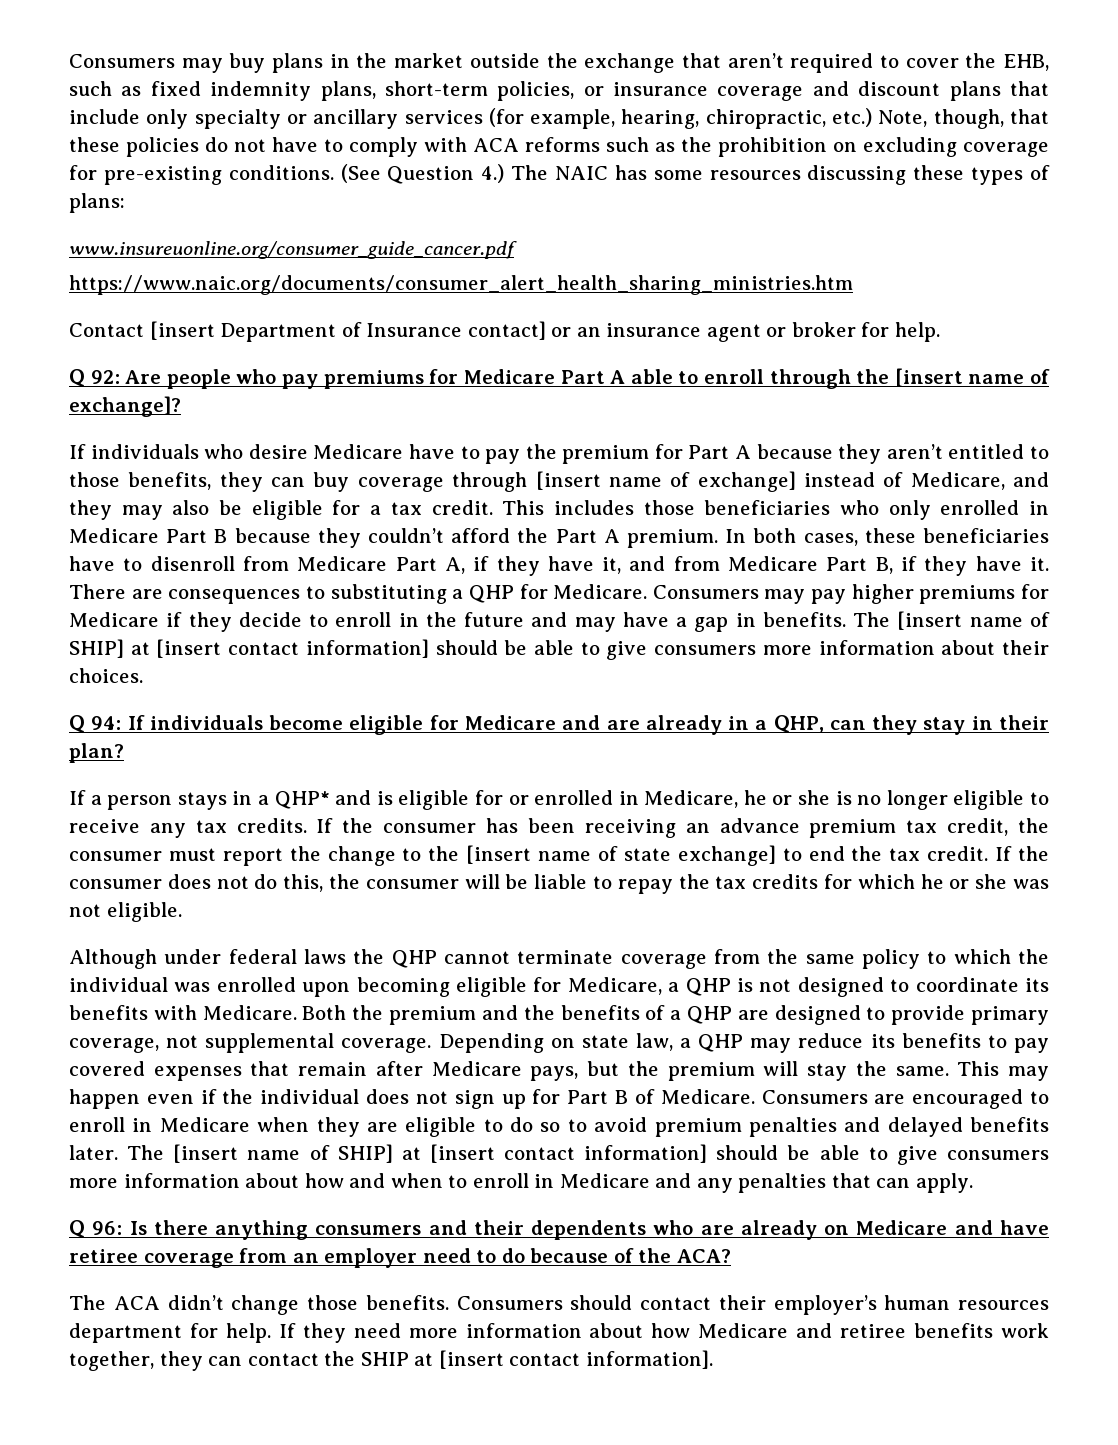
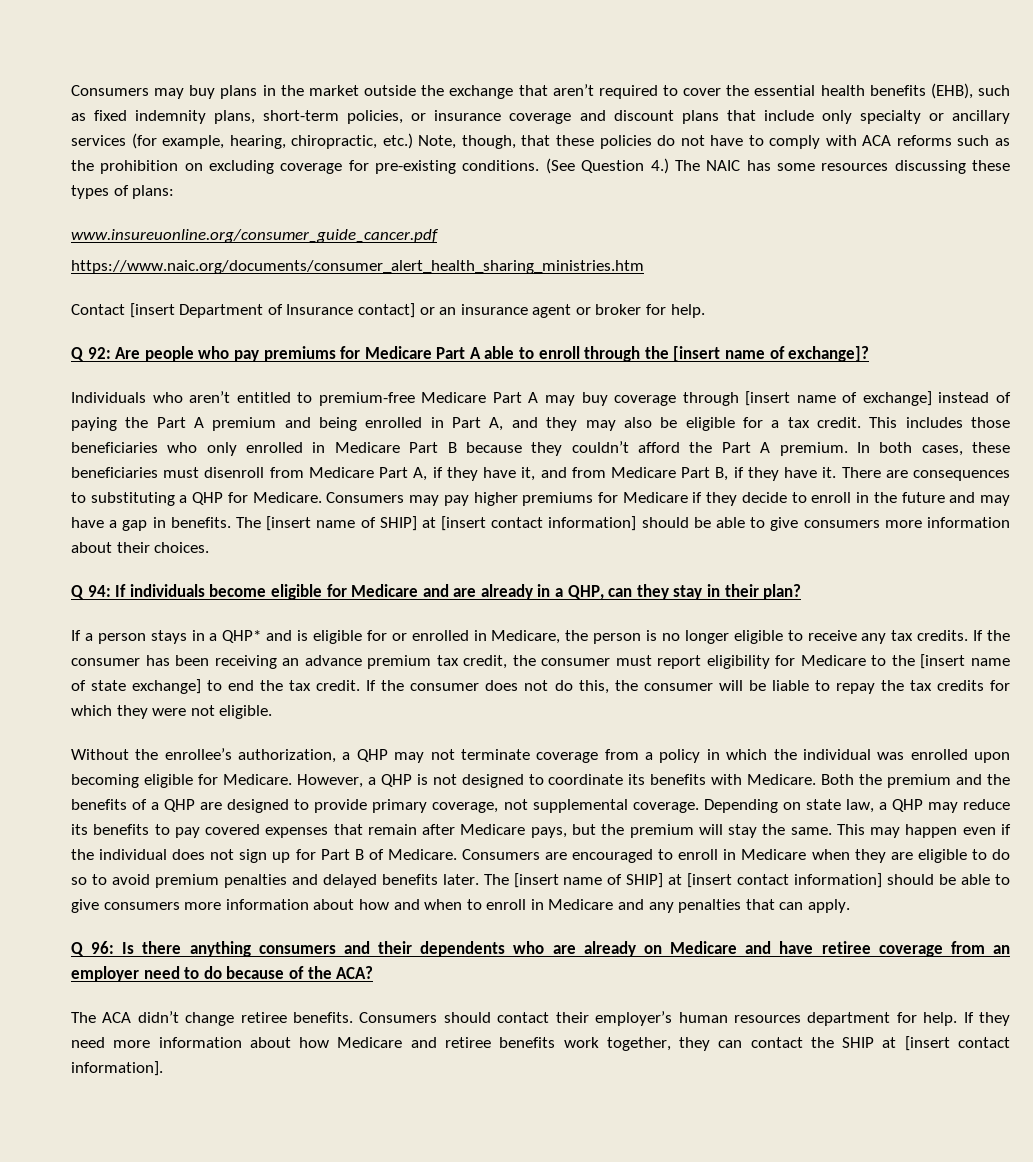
- Consumers may buy plans in the market outside the exchange that aren’t required to cover the EHB, such as fixed indemnity plans, short-term policies, or insurance coverage and discount plans that include only specialty or ancillary services (for example, hearing, chiropractic, etc.) Note, though, that these policies do not have to comply with ACA reforms such as the prohibition on excluding coverage for pre-existing conditions.
+ Consumers may buy plans in the market outside the exchange that aren’t required to cover the essential health benefits (EHB), such as fixed indemnity plans, short-term policies, or insurance coverage and discount plans that include only specialty or ancillary services (for example, hearing, chiropractic, etc.) Note, though, that these policies do not have to comply with ACA reforms such as the prohibition on excluding coverage for pre-existing conditions.
- If individuals who desire Medicare have to pay the premium for Part A because they aren’t entitled to those benefits, they can buy coverage through [insert name of exchange] instead of Medicare, and they may also be eligible for a tax credit.
+ Individuals who aren’t entitled to premium-free Medicare Part A may buy coverage through [insert name of exchange] instead of paying the Part A premium and being enrolled in Part A, and they may also be eligible for a tax credit.
- In both cases, these beneficiaries have to disenroll from Medicare Part A, if they have it, and from Medicare Part B, if they have it.
+ In both cases, these beneficiaries must disenroll from Medicare Part A, if they have it, and from Medicare Part B, if they have it.
- If a person stays in a QHP* and is eligible for or enrolled in Medicare, he or she is no longer eligible to receive any tax credits.
+ If a person stays in a QHP* and is eligible for or enrolled in Medicare, the person is no longer eligible to receive any tax credits.
- If the consumer has been receiving an advance premium tax credit, the consumer must report the change to the [insert name of state exchange] to end the tax credit.
+ If the consumer has been receiving an advance premium tax credit, the consumer must report eligibility for Medicare to the [insert name of state exchange] to end the tax credit.
- If the consumer does not do this, the consumer will be liable to repay the tax credits for which he or she was not eligible.
- Although under federal laws the QHP cannot terminate coverage from the same policy to which the individual was enrolled upon becoming eligible for Medicare, a QHP is not designed to coordinate its benefits with Medicare.
+ If the consumer does not do this, the consumer will be liable to repay the tax credits for which they were not eligible.
+ Without the enrollee’s authorization, a QHP may not terminate coverage from a policy in which the individual was enrolled upon becoming eligible for Medicare. However, a QHP is not designed to coordinate its benefits with Medicare.
- The ACA didn’t change those benefits.
+ The ACA didn’t change retiree benefits.

